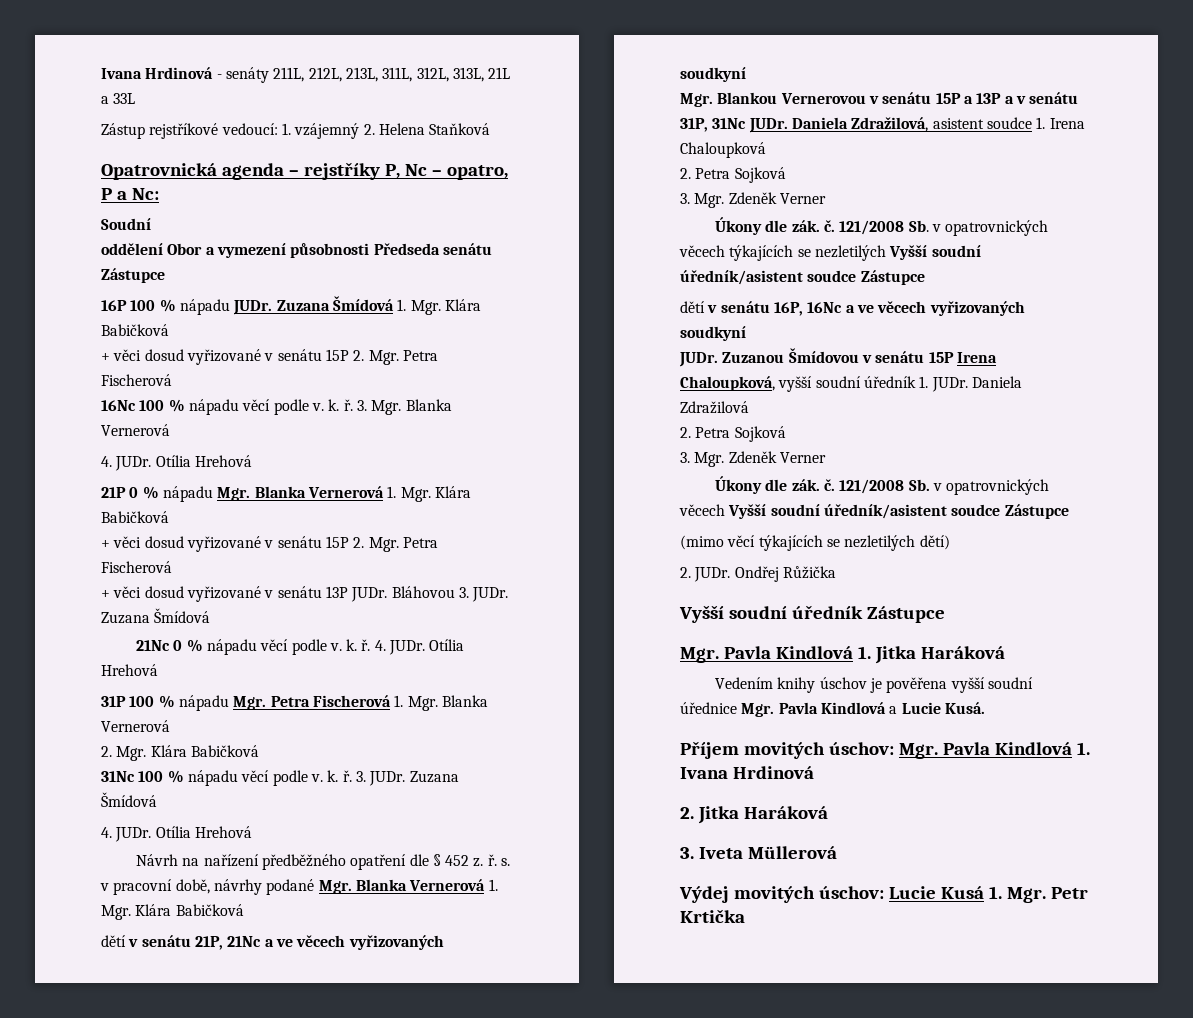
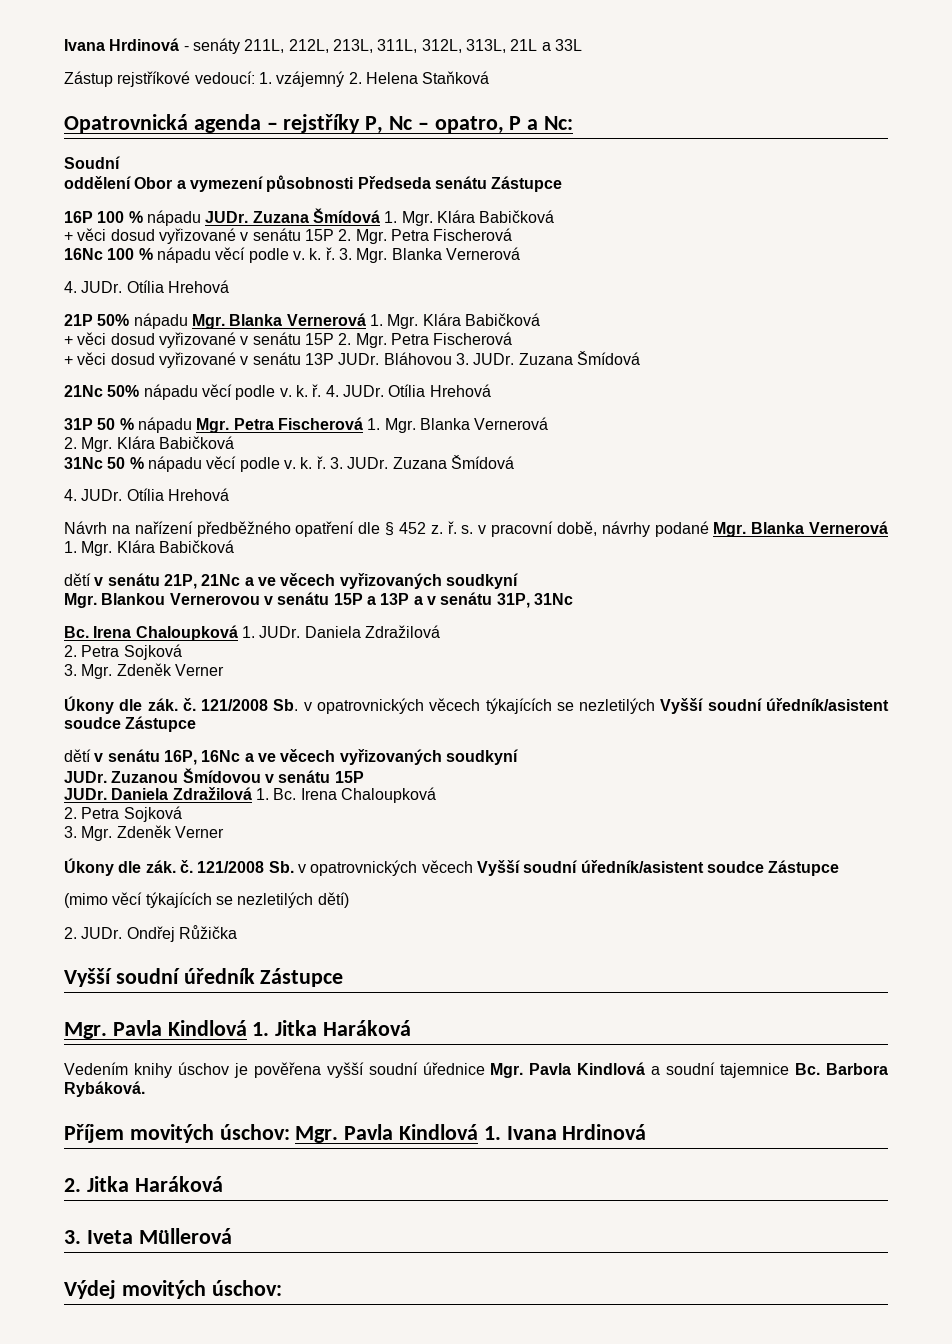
- 21P 0 % nápadu Mgr. Blanka Vernerová 1. Mgr. Klára Babičková
+ 21P 50% nápadu Mgr. Blanka Vernerová 1. Mgr. Klára Babičková
- 21Nc 0 % nápadu věcí podle v. k. ř.
+ 21Nc 50% nápadu věcí podle v. k. ř.
- 31P 100 % nápadu Mgr. Petra Fischerová 1. Mgr. Blanka Vernerová
+ 31P 50 % nápadu Mgr. Petra Fischerová 1. Mgr. Blanka Vernerová
- 31Nc 100 % nápadu věcí podle v. k. ř.
+ 31Nc 50 % nápadu věcí podle v. k. ř.
- Mgr. Blankou Vernerovou v senátu 15P a 13P a v senátu 31P, 31Nc JUDr. Daniela Zdražilová, asistent soudce 1. Irena Chaloupková
+ Mgr. Blankou Vernerovou v senátu 15P a 13P a v senátu 31P, 31Nc
+ Bc. Irena Chaloupková 1. JUDr. Daniela Zdražilová
- Zuzanou Šmídovou v senátu 15P Irena Chaloupková, vyšší soudní úředník 1. JUDr. Daniela Zdražilová
+ Zuzanou Šmídovou v senátu 15P
+ JUDr. Daniela Zdražilová 1. Bc. Irena Chaloupková
- Vedením knihy úschov je pověřena vyšší soudní úřednice Mgr. Pavla Kindlová a Lucie Kusá.
+ Vedením knihy úschov je pověřena vyšší soudní úřednice Mgr. Pavla Kindlová a soudní tajemnice Bc. Barbora Rybáková.
- Výdej movitých úschov: Lucie Kusá 1. Mgr. Petr Krtička
+ Výdej movitých úschov:

